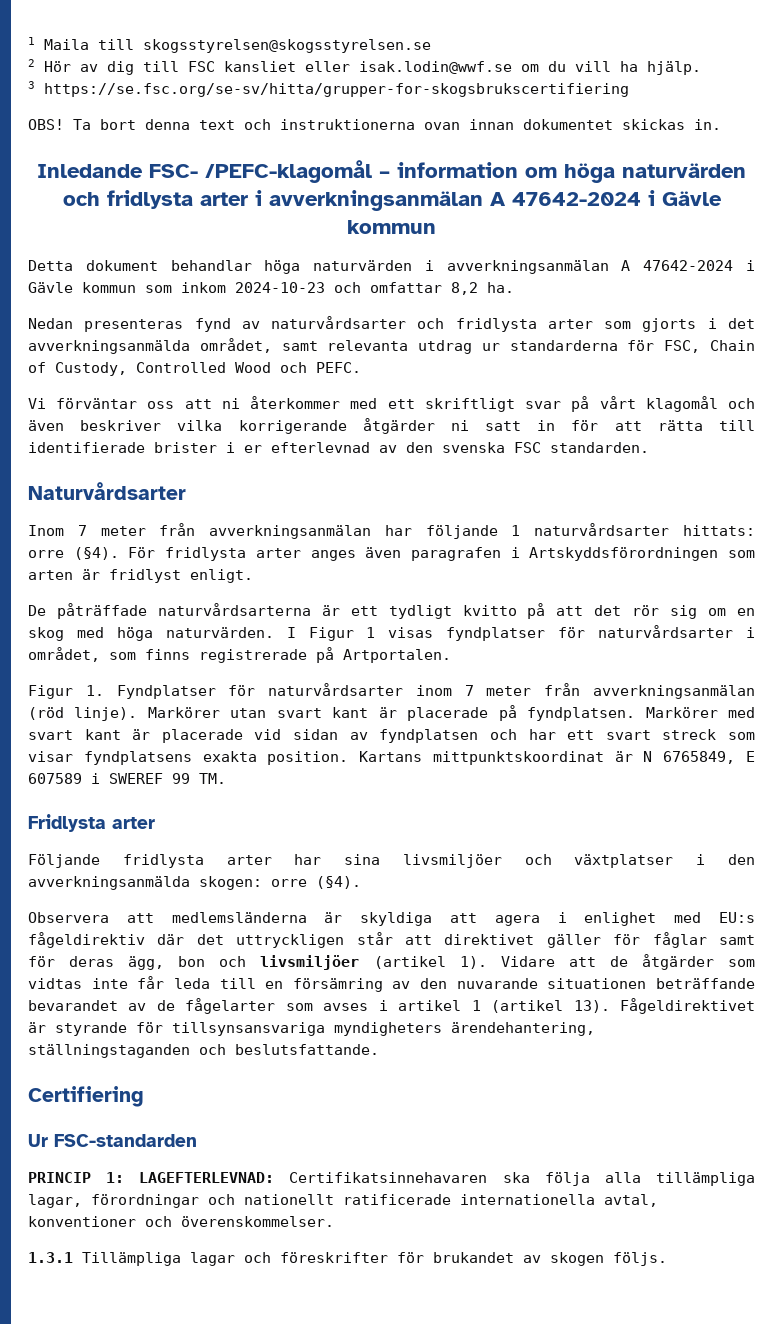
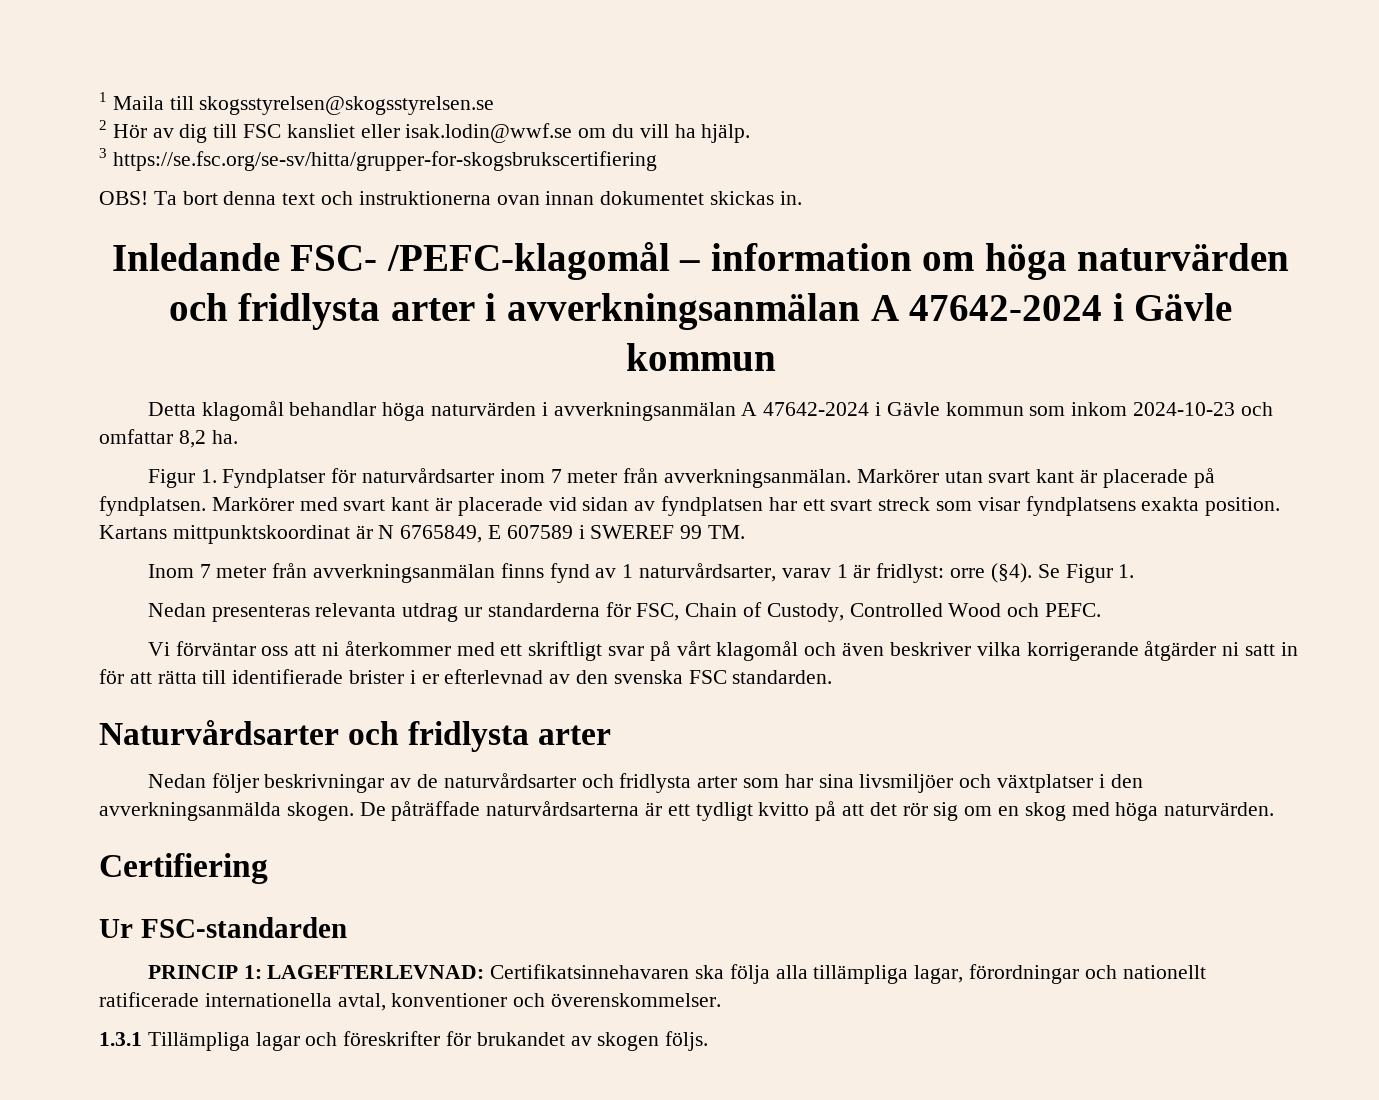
- Detta dokument behandlar höga naturvärden i avverkningsanmälan A 47642-2024 i Gävle kommun som inkom 2024-10-23 och omfattar 8,2 ha.
+ Detta klagomål behandlar höga naturvärden i avverkningsanmälan A 47642-2024 i Gävle kommun som inkom 2024-10-23 och omfattar 8,2 ha.
- Nedan presenteras fynd av naturvårdsarter och fridlysta arter som gjorts i det avverkningsanmälda området, samt relevanta utdrag ur standarderna för FSC, Chain of Custody, Controlled Wood och PEFC.
+ Figur 1. Fyndplatser för naturvårdsarter inom 7 meter från avverkningsanmälan. Markörer utan svart kant är placerade på fyndplatsen. Markörer med svart kant är placerade vid sidan av fyndplatsen har ett svart streck som visar fyndplatsens exakta position. Kartans mittpunktskoordinat är N 6765849, E 607589 i SWEREF 99 TM.
+ Inom 7 meter från avverkningsanmälan finns fynd av 1 naturvårdsarter, varav 1 är fridlyst: orre (§4). Se Figur 1.
+ Nedan presenteras relevanta utdrag ur standarderna för FSC, Chain of Custody, Controlled Wood och PEFC.
- Naturvårdsarter
- Inom 7 meter från avverkningsanmälan har följande 1 naturvårdsarter hittats: orre (§4). För fridlysta arter anges även paragrafen i Artskyddsförordningen som arten är fridlyst enligt.
- De påträffade naturvårdsarterna är ett tydligt kvitto på att det rör sig om en skog med höga naturvärden. I Figur 1 visas fyndplatser för naturvårdsarter i området, som finns registrerade på Artportalen.
- Figur 1. Fyndplatser för naturvårdsarter inom 7 meter från avverkningsanmälan (röd linje). Markörer utan svart kant är placerade på fyndplatsen. Markörer med svart kant är placerade vid sidan av fyndplatsen och har ett svart streck som visar fyndplatsens exakta position. Kartans mittpunktskoordinat är N 6765849, E 607589 i SWEREF 99 TM.
- Fridlysta arter
- Följande fridlysta arter har sina livsmiljöer och växtplatser i den avverkningsanmälda skogen: orre (§4).
- Observera att medlemsländerna är skyldiga att agera i enlighet med EU:s fågeldirektiv där det uttryckligen står att direktivet gäller för fåglar samt för deras ägg, bon och livsmiljöer (artikel 1). Vidare att de åtgärder som vidtas inte får leda till en försämring av den nuvarande situationen beträffande bevarandet av de fågelarter som avses i artikel 1 (artikel 13). Fågeldirektivet är styrande för tillsynsansvariga myndigheters ärendehantering, ställningstaganden och beslutsfattande.
+ Naturvårdsarter och fridlysta arter
+ Nedan följer beskrivningar av de naturvårdsarter och fridlysta arter som har sina livsmiljöer och växtplatser i den avverkningsanmälda skogen. De påträffade naturvårdsarterna är ett tydligt kvitto på att det rör sig om en skog med höga naturvärden.

